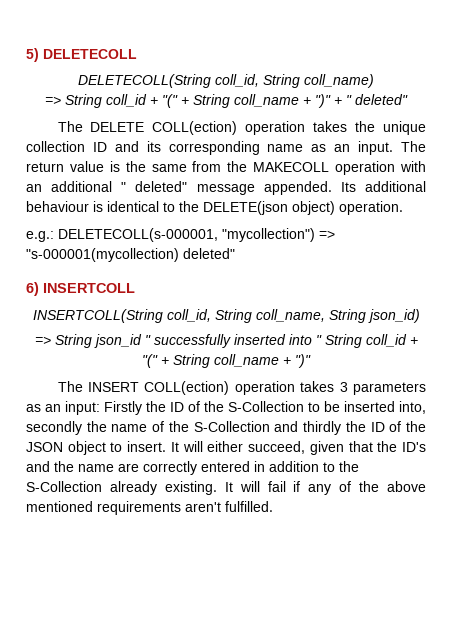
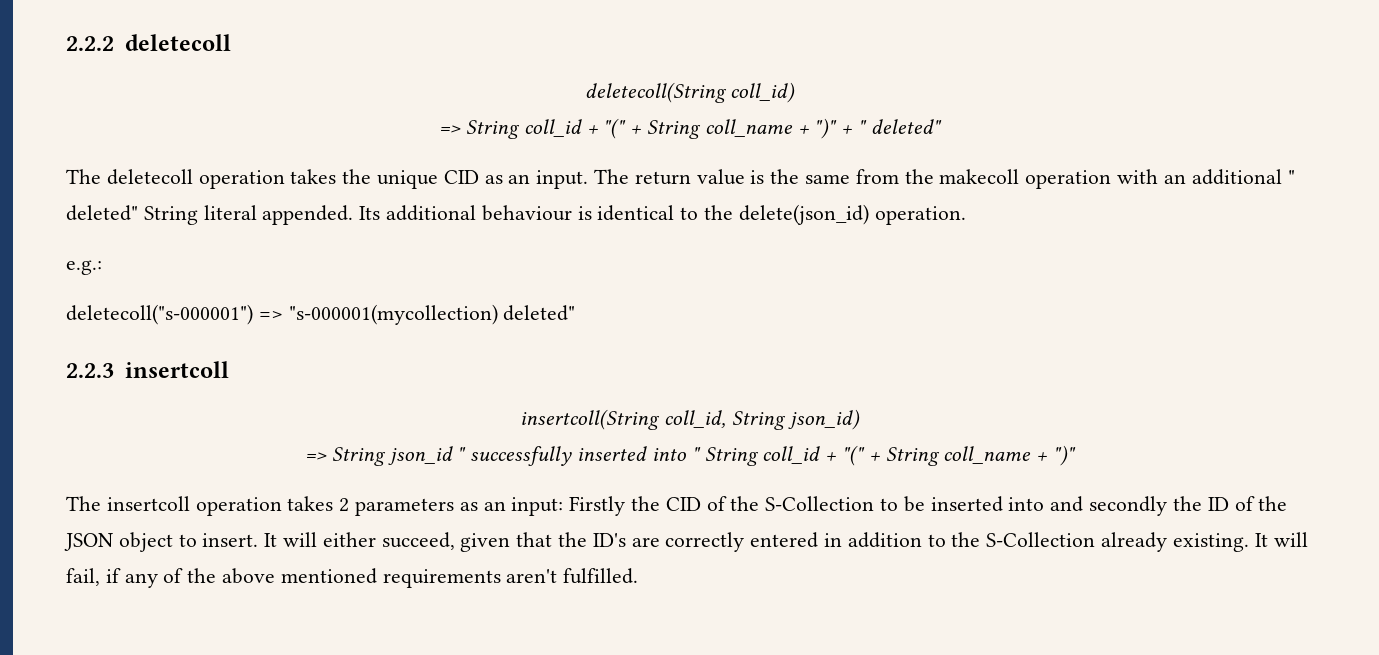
- 5) DELETECOLL
- DELETECOLL(String coll_id, String coll_name)
+ 2.2.2 deletecoll
+ deletecoll(String coll_id)
- The DELETE COLL(ection) operation takes the unique collection ID and its corresponding name as an input.
+ The deletecoll operation takes the unique CID as an input.
- The return value is the same from the MAKECOLL operation with an additional " deleted" message appended.
+ The return value is the same from the makecoll operation with an additional " deleted" String literal appended.
- Its additional behaviour is identical to the DELETE(json object) operation.
+ Its additional behaviour is identical to the delete(json_id) operation.
- e.g.: DELETECOLL(s-000001, "mycollection") => "s-000001(mycollection) deleted"
+ e.g.:
+ deletecoll("s-000001") => "s-000001(mycollection) deleted"
- 6) INSERTCOLL
- INSERTCOLL(String coll_id, String coll_name, String json_id)
+ 2.2.3 insertcoll
+ insertcoll(String coll_id, String json_id)
- The INSERT COLL(ection) operation takes 3 parameters as an input: Firstly the ID of the S-Collection to be inserted into, secondly the name of the S-Collection and thirdly the ID of the JSON object to insert.
+ The insertcoll operation takes 2 parameters as an input: Firstly the CID of the S-Collection to be inserted into and secondly the ID of the JSON object to insert.
- It will either succeed, given that the ID's and the name are correctly entered in addition to the S-Collection already existing.
+ It will either succeed, given that the ID's are correctly entered in addition to the S-Collection already existing.
- It will fail if any of the above mentioned requirements aren't fulfilled.
+ It will fail, if any of the above mentioned requirements aren't fulfilled.

